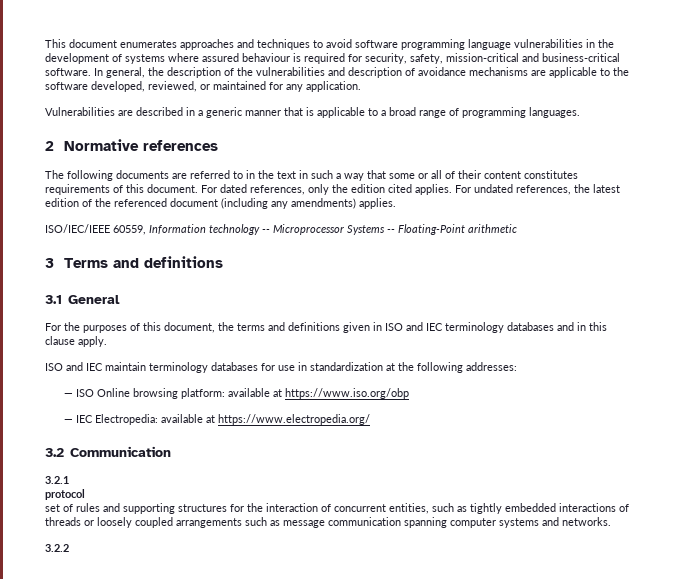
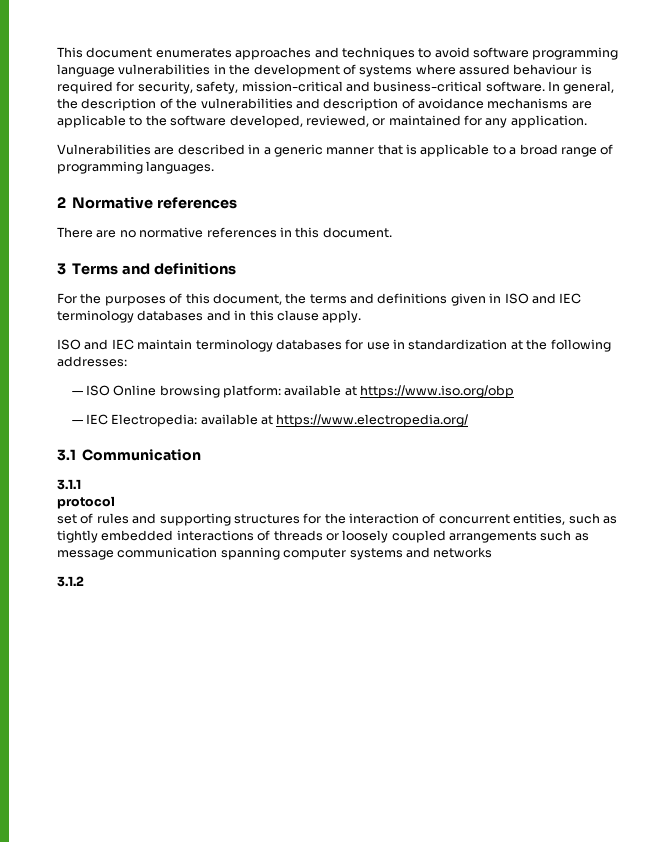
- The following documents are referred to in the text in such a way that some or all of their content constitutes requirements of this document. For dated references, only the edition cited applies. For undated references, the latest edition of the referenced document (including any amendments) applies.
- ISO/IEC/IEEE 60559, Information technology -- Microprocessor Systems -- Floating-Point arithmetic
+ There are no normative references in this document.
- 3.1 General
- 3.2 Communication
+ 3.1 Communication
- 3.2.1
+ 3.1.1
- set of rules and supporting structures for the interaction of concurrent entities, such as tightly embedded interactions of threads or loosely coupled arrangements such as message communication spanning computer systems and networks.
- 3.2.2
+ set of rules and supporting structures for the interaction of concurrent entities, such as tightly embedded interactions of threads or loosely coupled arrangements such as message communication spanning computer systems and networks
+ 3.1.2

